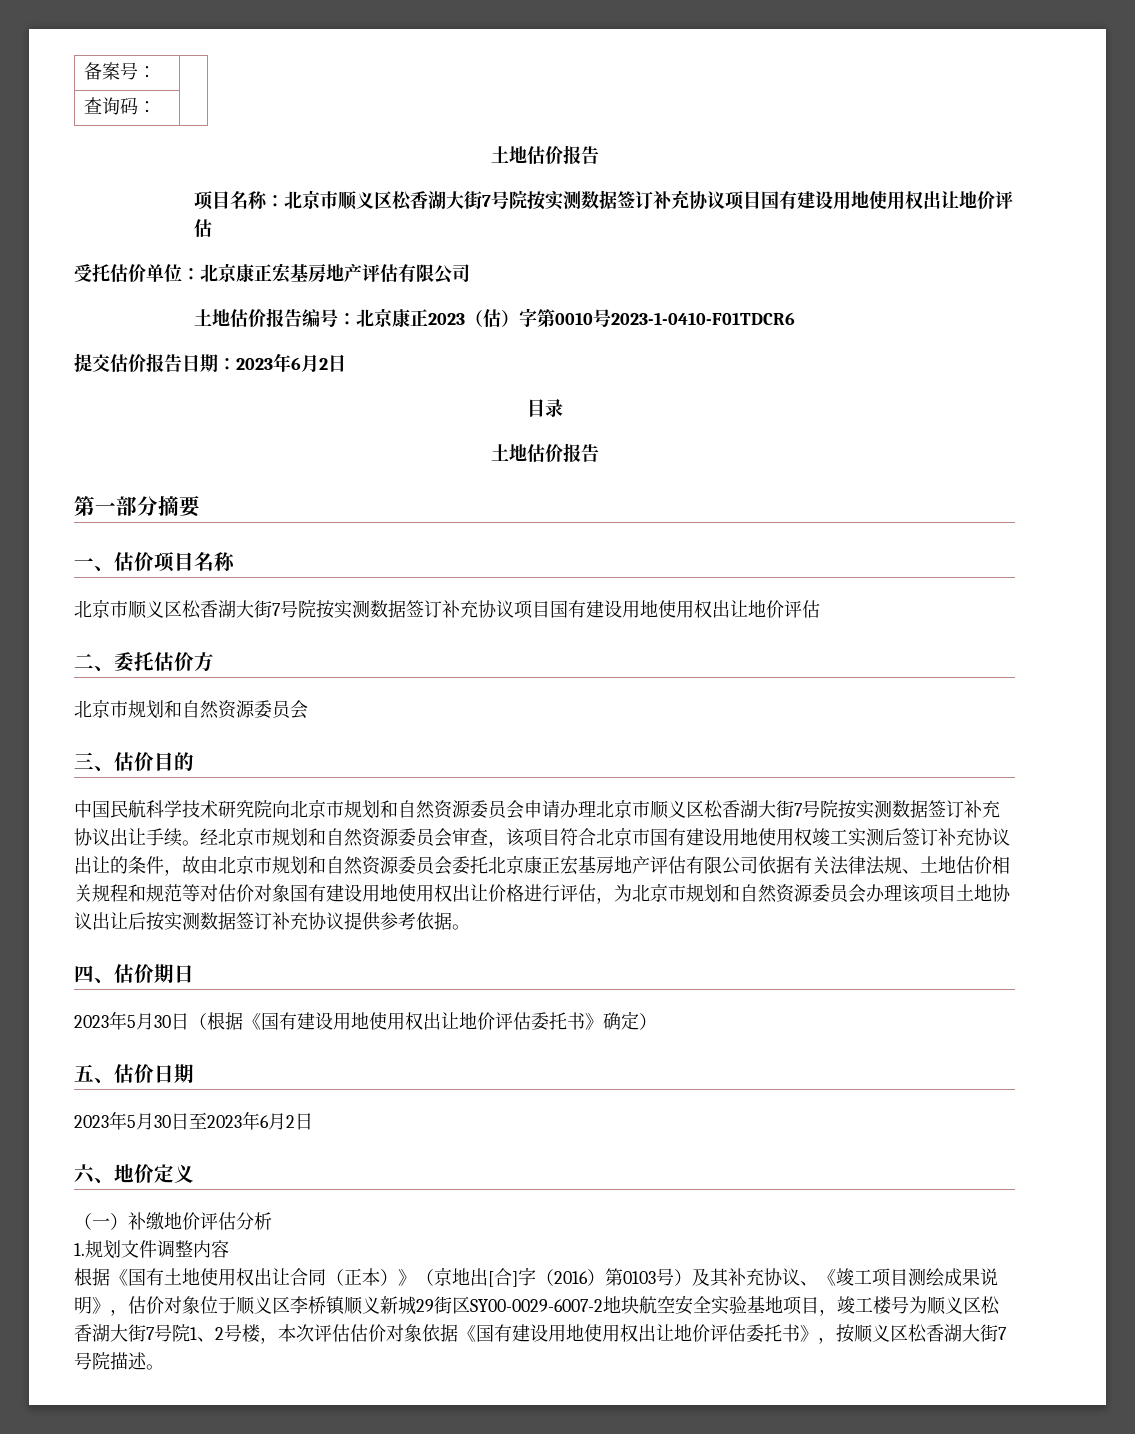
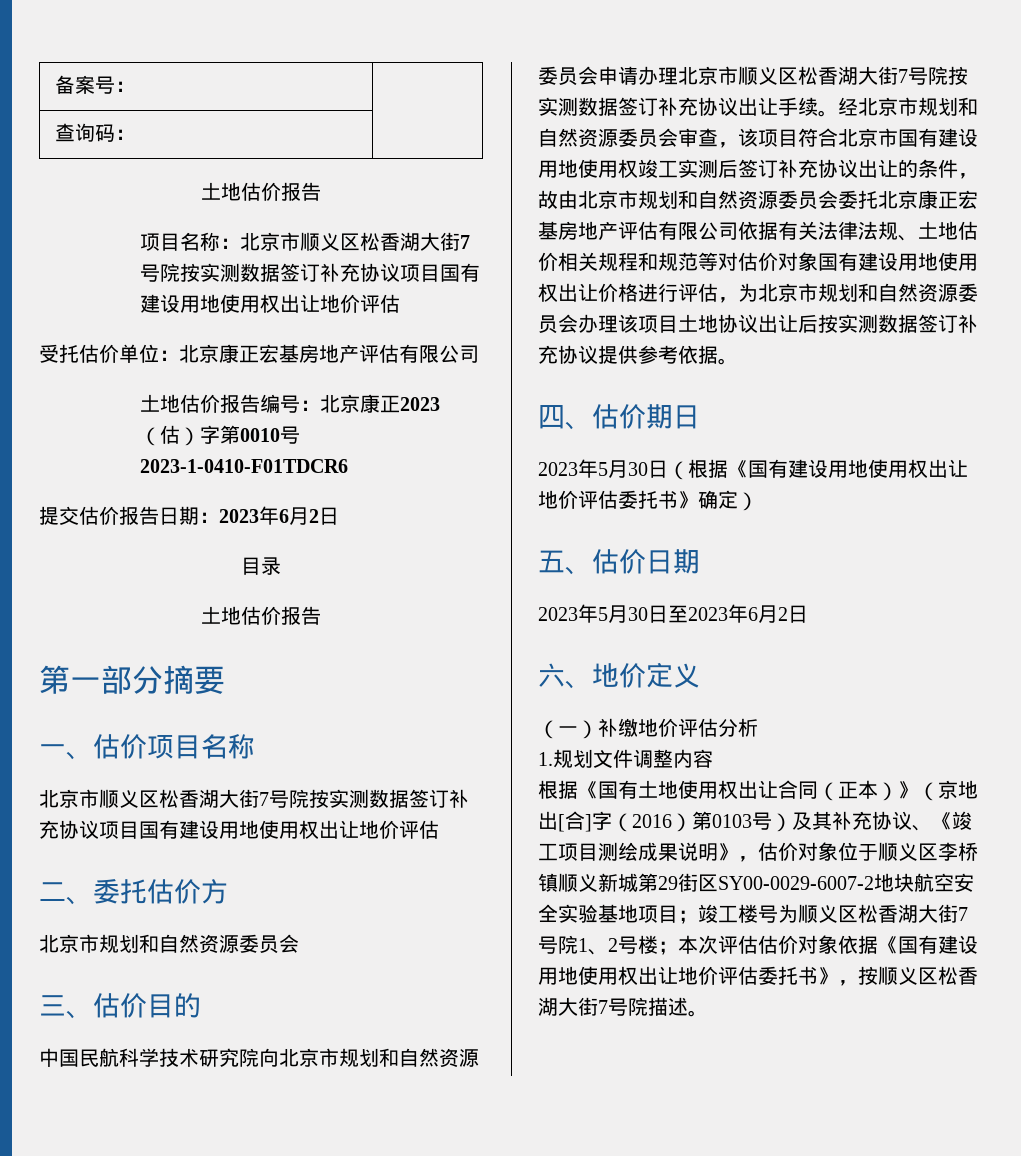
- 根据《国有土地使用权出让合同（正本）》（京地出[合]字（2016）第0103号）及其补充协议、《竣工项目测绘成果说明》，估价对象位于顺义区李桥镇顺义新城29街区SY00-0029-6007-2地块航空安全实验基地项目，竣工楼号为顺义区松香湖大街7号院1、2号楼，本次评估估价对象依据《国有建设用地使用权出让地价评估委托书》，按顺义区松香湖大街7号院描述。
+ 根据《国有土地使用权出让合同（正本）》（京地出[合]字（2016）第0103号）及其补充协议、《竣工项目测绘成果说明》，估价对象位于顺义区李桥镇顺义新城第29街区SY00-0029-6007-2地块航空安全实验基地项目；竣工楼号为顺义区松香湖大街7号院1、2号楼；本次评估估价对象依据《国有建设用地使用权出让地价评估委托书》，按顺义区松香湖大街7号院描述。

